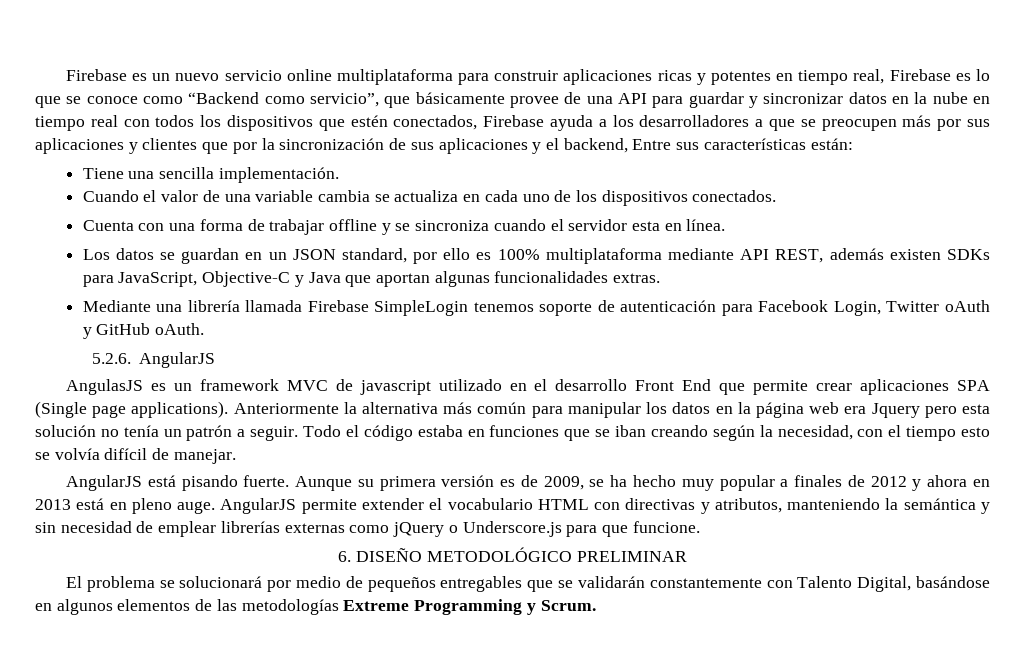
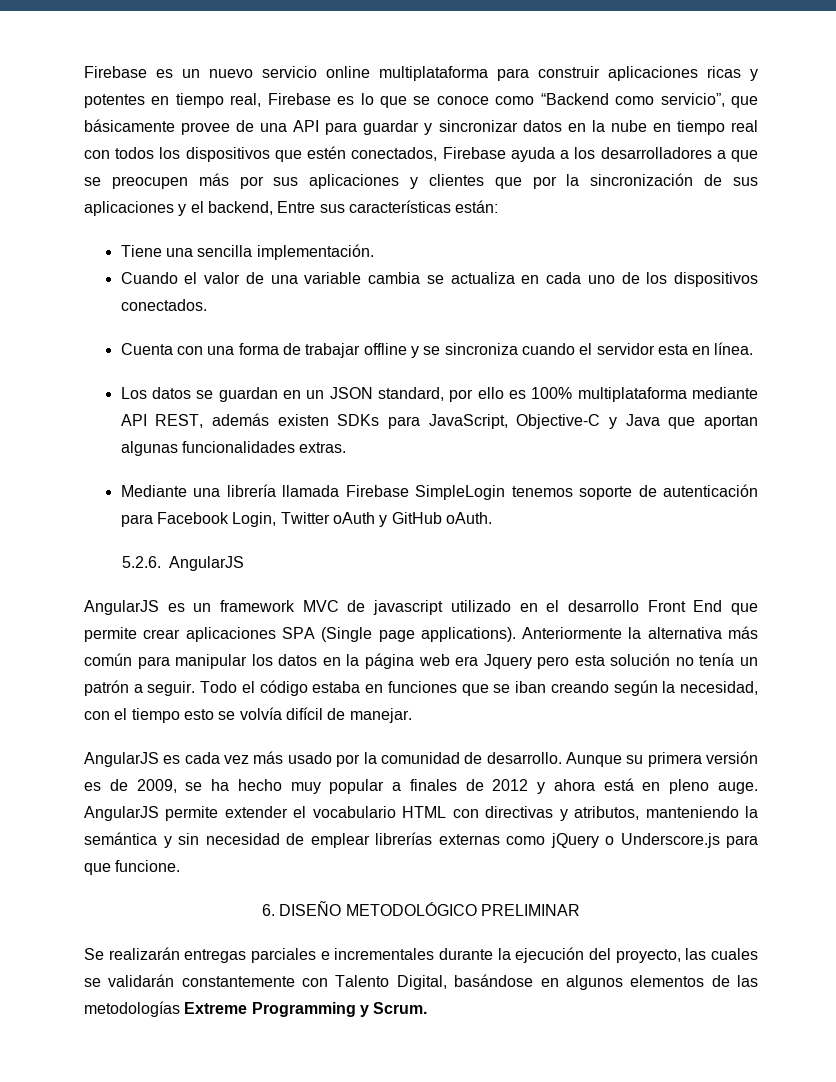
- AngulasJS es un framework MVC de javascript utilizado en el desarrollo Front End que permite crear aplicaciones SPA (Single page applications).
+ AngularJS es un framework MVC de javascript utilizado en el desarrollo Front End que permite crear aplicaciones SPA (Single page applications).
- AngularJS está pisando fuerte.
+ AngularJS es cada vez más usado por la comunidad de desarrollo.
- Aunque su primera versión es de 2009, se ha hecho muy popular a finales de 2012 y ahora en 2013 está en pleno auge.
+ Aunque su primera versión es de 2009, se ha hecho muy popular a finales de 2012 y ahora está en pleno auge.
- El problema se solucionará por medio de pequeños entregables que se validarán constantemente con Talento Digital, basándose en algunos elementos de las metodologías Extreme Programming y Scrum.
+ Se realizarán entregas parciales e incrementales durante la ejecución del proyecto, las cuales se validarán constantemente con Talento Digital, basándose en algunos elementos de las metodologías Extreme Programming y Scrum.

